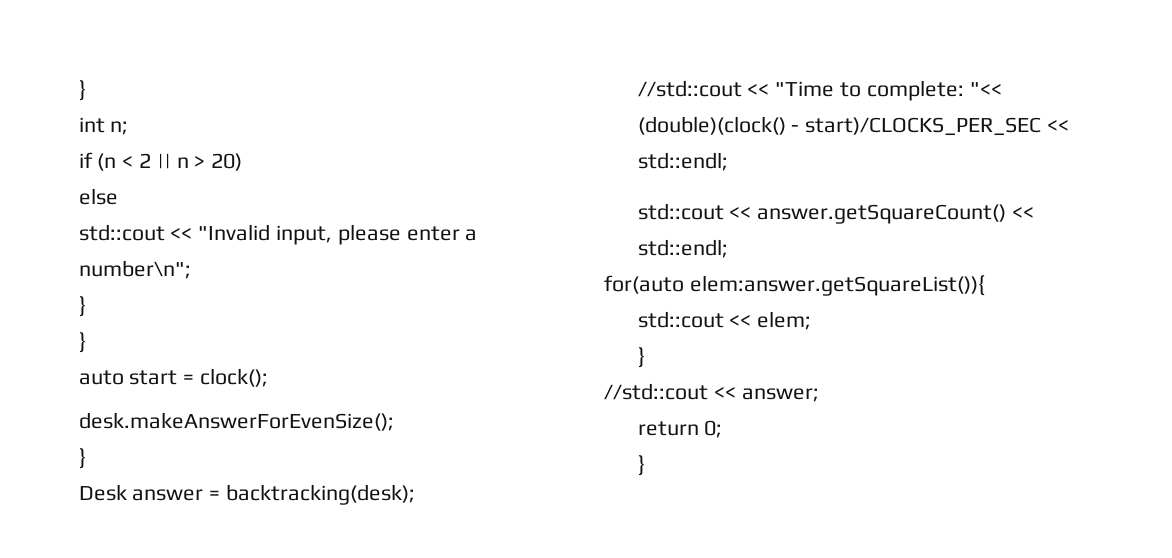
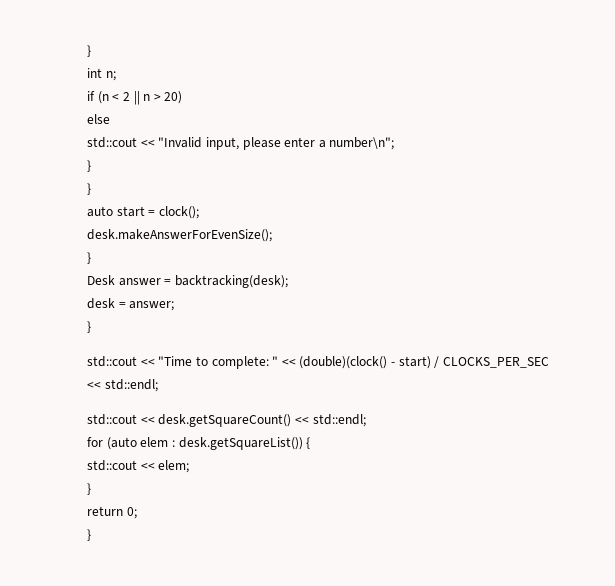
- //std::cout << "Time to complete: "<< (double)(clock() - start)/CLOCKS_PER_SEC << std::endl;
+ desk = answer;
+ }
+ std::cout << "Time to complete: " << (double)(clock() - start) / CLOCKS_PER_SEC << std::endl;
- std::cout << answer.getSquareCount() << std::endl;
- for(auto elem:answer.getSquareList()){
+ std::cout << desk.getSquareCount() << std::endl;
+ for (auto elem : desk.getSquareList()) {
- //std::cout << answer;

